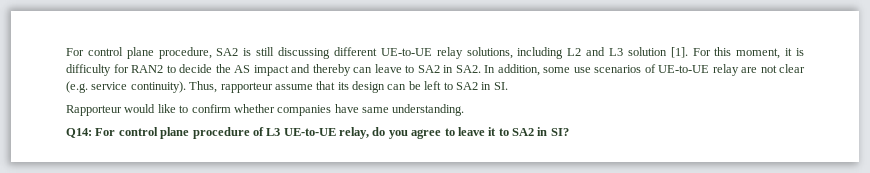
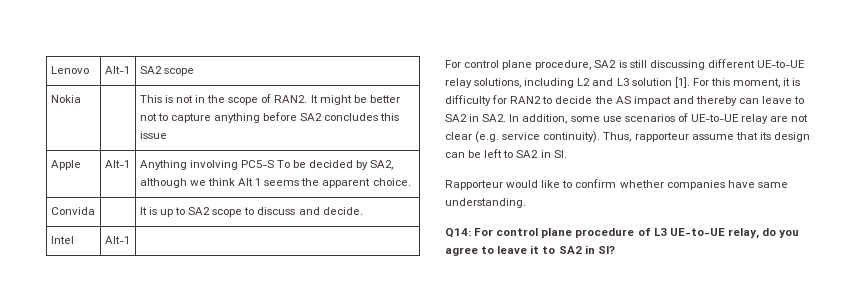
+ Lenovo | Alt-1 | SA2 scope
+ Nokia | | This is not in the scope of RAN2. It might be better not to capture anything before SA2 concludes this issue
+ Apple | Alt-1 | Anything involving PC5-S To be decided by SA2, although we think Alt 1 seems the apparent choice.
+ Convida | | It is up to SA2 scope to discuss and decide.
+ Intel | Alt-1 |

